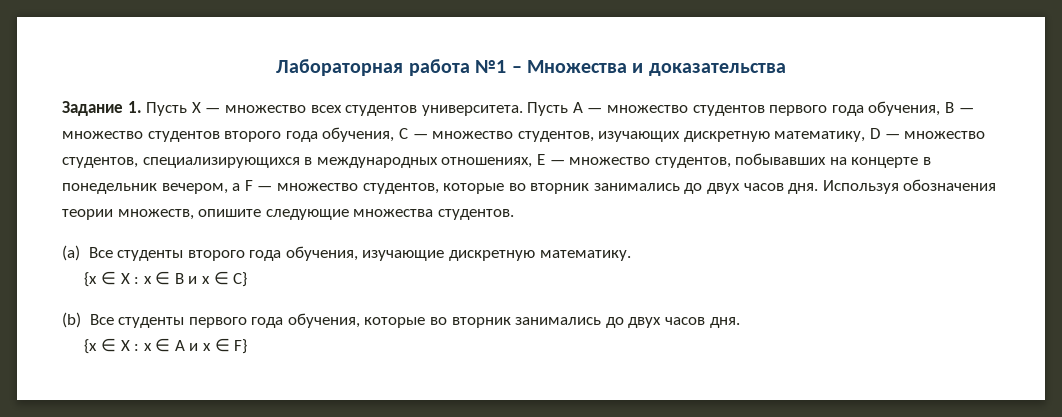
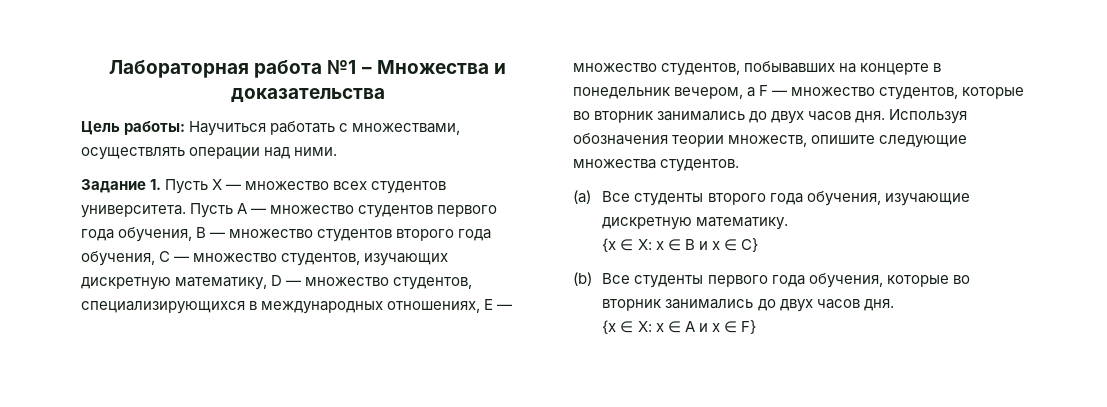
+ Цель работы: Научиться работать с множествами, осуществлять операции над ними.
- {x ∈ X : x ∈ B и x ∈ C}
+ {x ∈ X: x ∈ B и x ∈ C}
- {x ∈ X : x ∈ A и x ∈ F}
+ {x ∈ X: x ∈ A и x ∈ F}

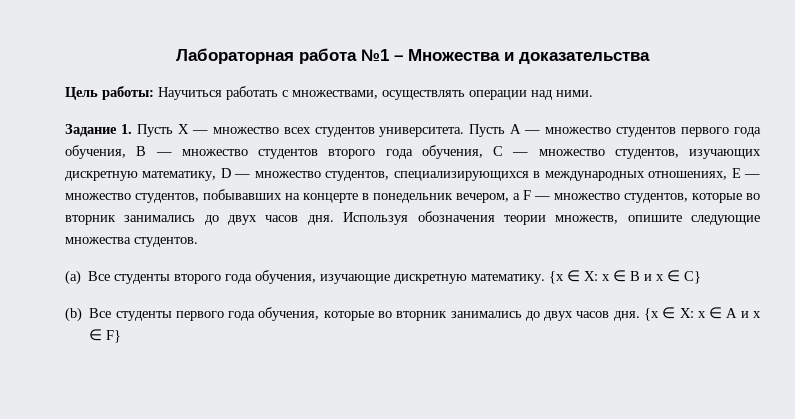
- (a) Все студенты второго года обучения, изучающие дискретную математику.
- {x ∈ X: x ∈ B и x ∈ C}
+ (a) Все студенты второго года обучения, изучающие дискретную математику. {x ∈ X: x ∈ B и x ∈ C}
- (b) Все студенты первого года обучения, которые во вторник занимались до двух часов дня.
- {x ∈ X: x ∈ A и x ∈ F}
+ (b) Все студенты первого года обучения, которые во вторник занимались до двух часов дня. {x ∈ X: x ∈ A и x ∈ F}

